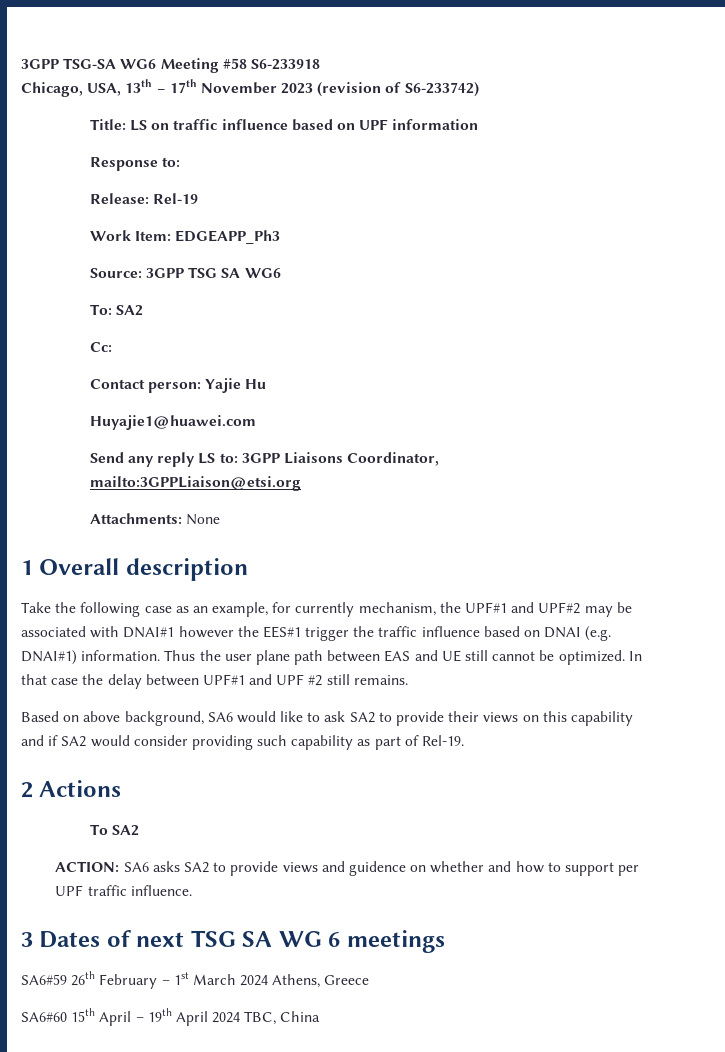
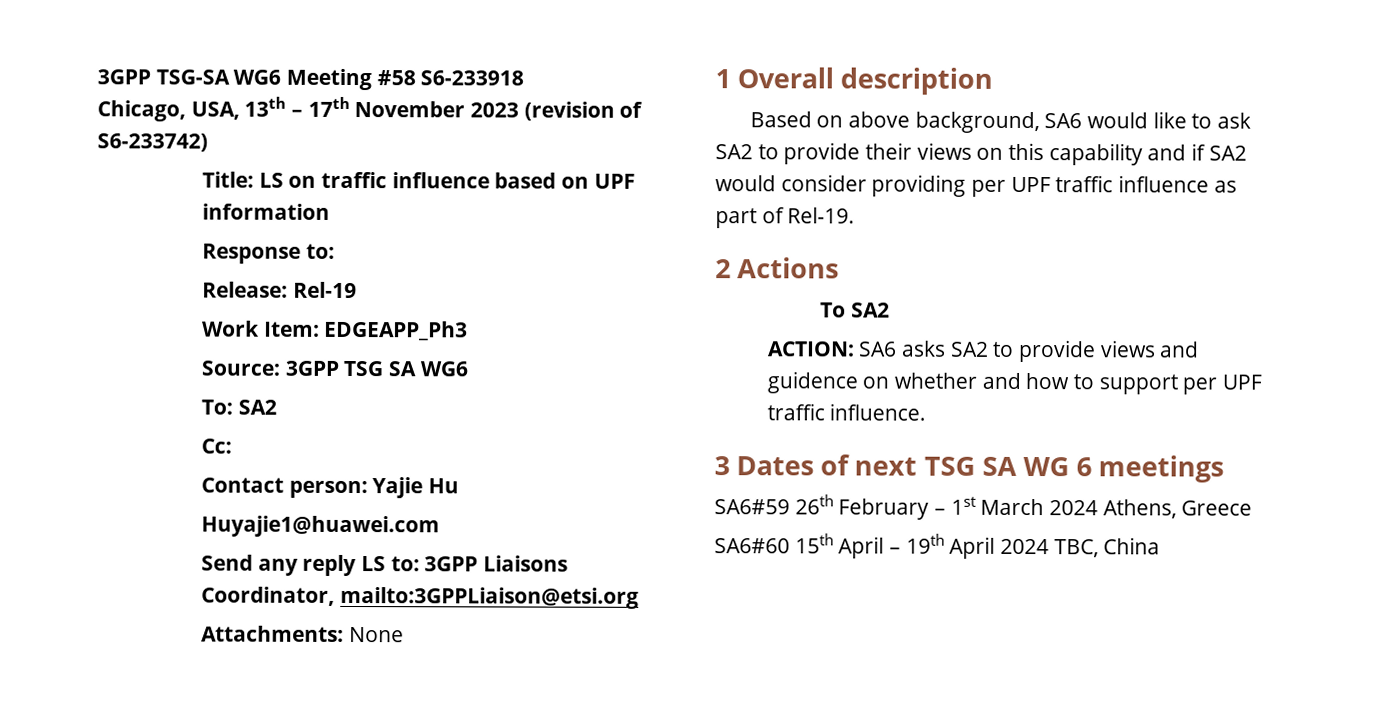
- Take the following case as an example, for currently mechanism, the UPF#1 and UPF#2 may be associated with DNAI#1 however the EES#1 trigger the traffic influence based on DNAI (e.g. DNAI#1) information. Thus the user plane path between EAS and UE still cannot be optimized. In that case the delay between UPF#1 and UPF #2 still remains.
- Based on above background, SA6 would like to ask SA2 to provide their views on this capability and if SA2 would consider providing such capability as part of Rel-19.
+ Based on above background, SA6 would like to ask SA2 to provide their views on this capability and if SA2 would consider providing per UPF traffic influence as part of Rel-19.

